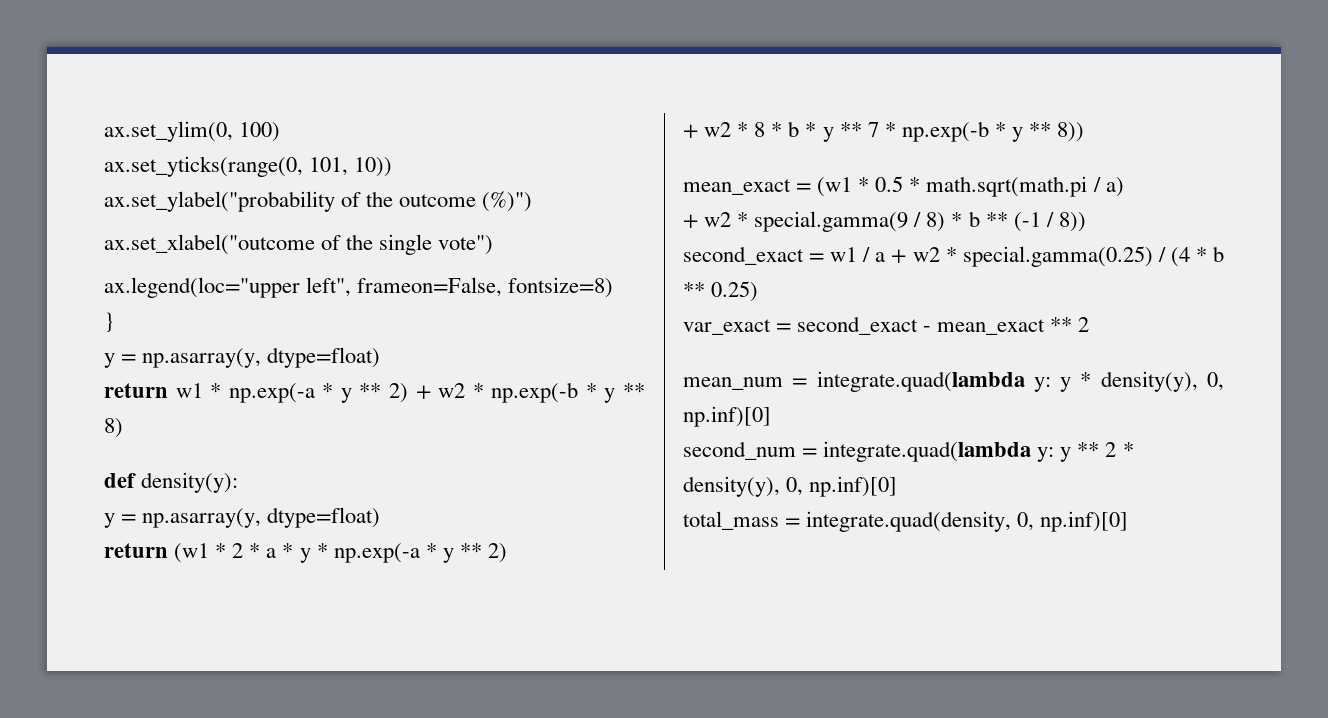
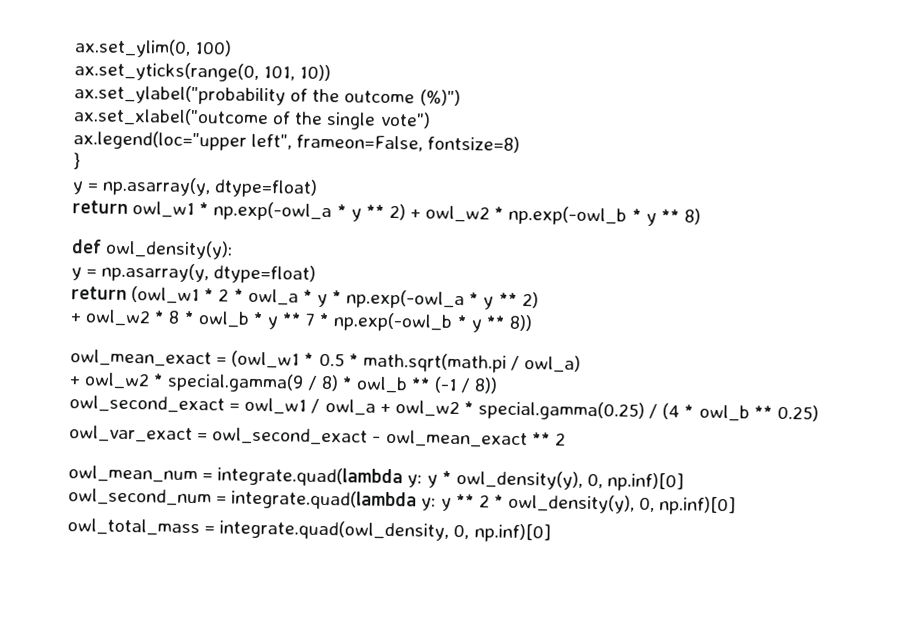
- return w1 * np.exp(-a * y ** 2) + w2 * np.exp(-b * y ** 8)
+ return owl_w1 * np.exp(-owl_a * y ** 2) + owl_w2 * np.exp(-owl_b * y ** 8)
- def density(y):
+ def owl_density(y):
  y = np.asarray(y, dtype=float)
- return (w1 * 2 * a * y * np.exp(-a * y ** 2)
+ return (owl_w1 * 2 * owl_a * y * np.exp(-owl_a * y ** 2)
- + w2 * 8 * b * y ** 7 * np.exp(-b * y ** 8))
+ + owl_w2 * 8 * owl_b * y ** 7 * np.exp(-owl_b * y ** 8))
- mean_exact = (w1 * 0.5 * math.sqrt(math.pi / a)
- + w2 * special.gamma(9 / 8) * b ** (-1 / 8))
+ owl_mean_exact = (owl_w1 * 0.5 * math.sqrt(math.pi / owl_a)
+ + owl_w2 * special.gamma(9 / 8) * owl_b ** (-1 / 8))
- second_exact = w1 / a + w2 * special.gamma(0.25) / (4 * b ** 0.25)
+ owl_second_exact = owl_w1 / owl_a + owl_w2 * special.gamma(0.25) / (4 * owl_b ** 0.25)
- var_exact = second_exact - mean_exact ** 2
+ owl_var_exact = owl_second_exact - owl_mean_exact ** 2
- mean_num = integrate.quad(lambda y: y * density(y), 0, np.inf)[0]
- second_num = integrate.quad(lambda y: y ** 2 * density(y), 0, np.inf)[0]
- total_mass = integrate.quad(density, 0, np.inf)[0]
+ owl_mean_num = integrate.quad(lambda y: y * owl_density(y), 0, np.inf)[0]
+ owl_second_num = integrate.quad(lambda y: y ** 2 * owl_density(y), 0, np.inf)[0]
+ owl_total_mass = integrate.quad(owl_density, 0, np.inf)[0]

